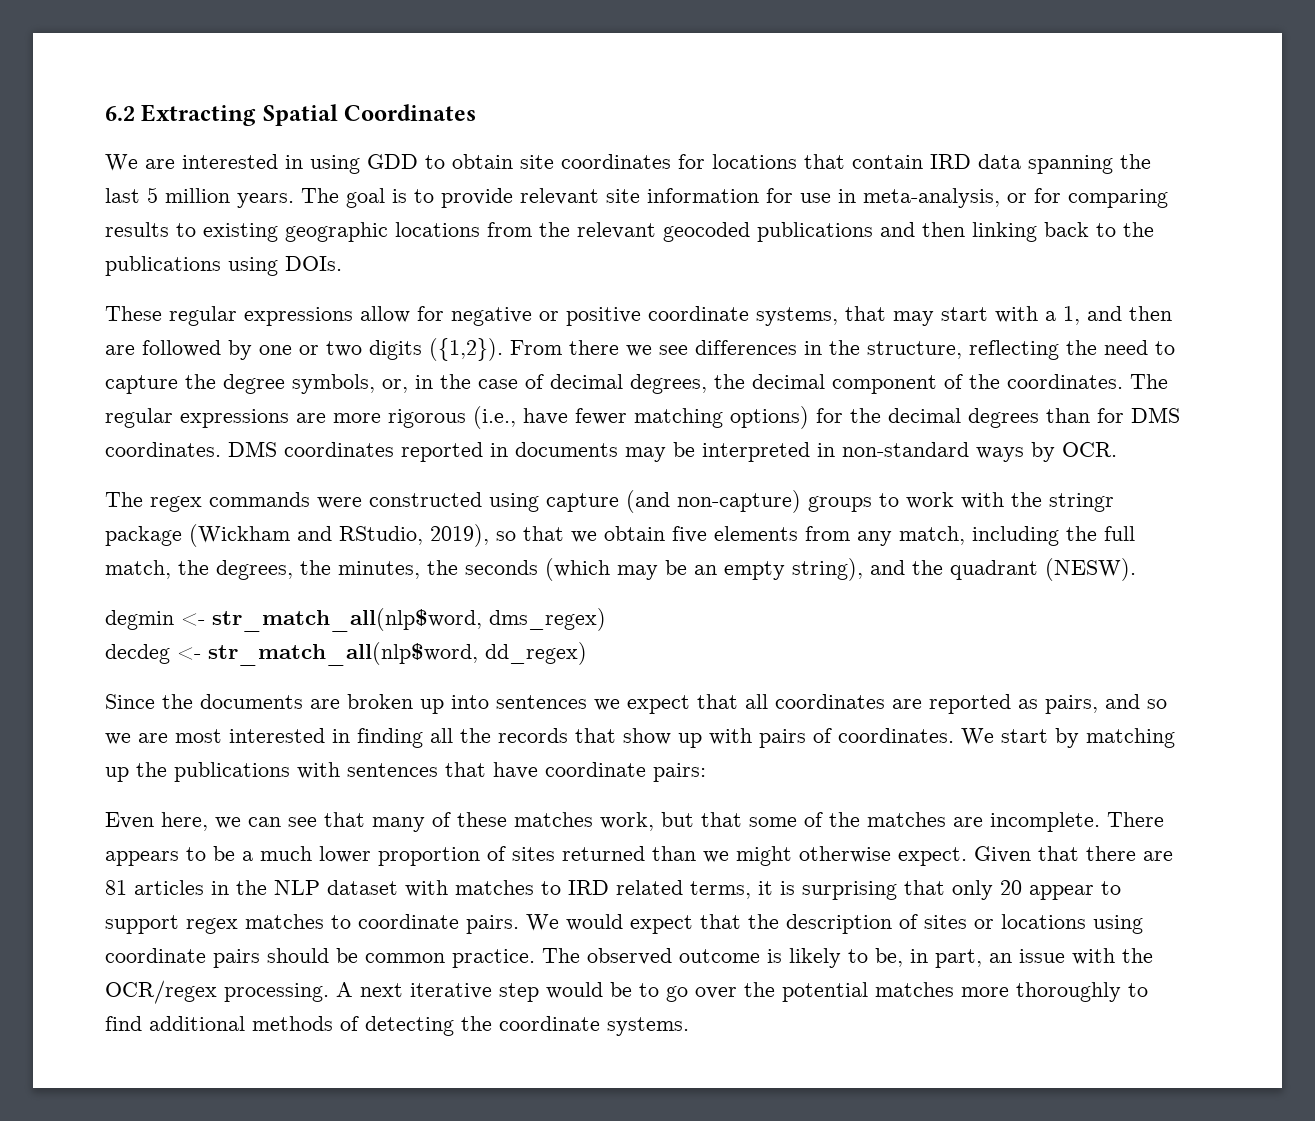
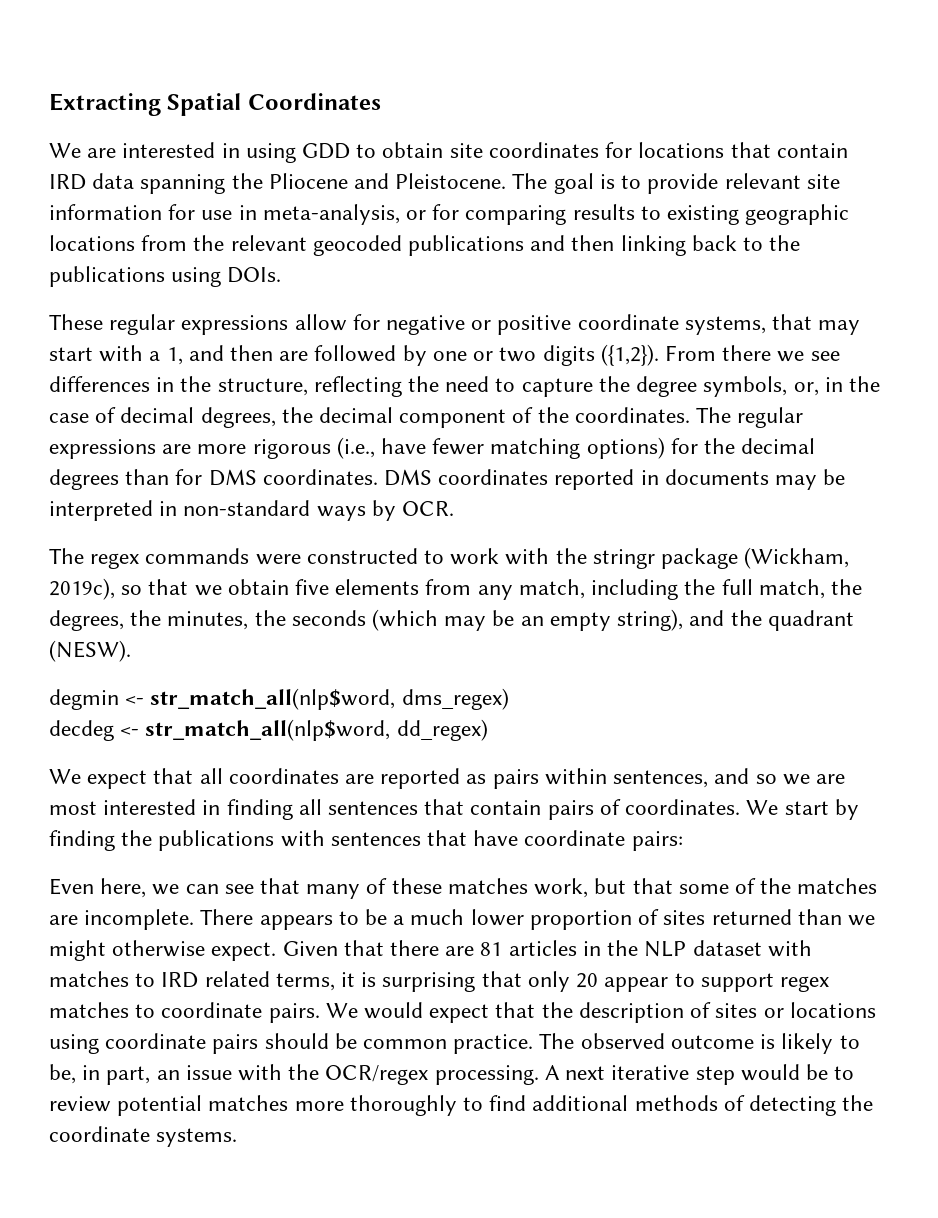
- 6.2 Extracting Spatial Coordinates
+ Extracting Spatial Coordinates
- We are interested in using GDD to obtain site coordinates for locations that contain IRD data spanning the last 5 million years.
+ We are interested in using GDD to obtain site coordinates for locations that contain IRD data spanning the Pliocene and Pleistocene.
- The regex commands were constructed using capture (and non-capture) groups to work with the stringr package (Wickham and RStudio, 2019), so that we obtain five elements from any match, including the full match, the degrees, the minutes, the seconds (which may be an empty string), and the quadrant (NESW).
+ The regex commands were constructed to work with the stringr package (Wickham, 2019c), so that we obtain five elements from any match, including the full match, the degrees, the minutes, the seconds (which may be an empty string), and the quadrant (NESW).
- Since the documents are broken up into sentences we expect that all coordinates are reported as pairs, and so we are most interested in finding all the records that show up with pairs of coordinates.
+ We expect that all coordinates are reported as pairs within sentences, and so we are most interested in finding all sentences that contain pairs of coordinates.
- We start by matching up the publications with sentences that have coordinate pairs:
+ We start by finding the publications with sentences that have coordinate pairs:
- A next iterative step would be to go over the potential matches more thoroughly to find additional methods of detecting the coordinate systems.
+ A next iterative step would be to review potential matches more thoroughly to find additional methods of detecting the coordinate systems.

